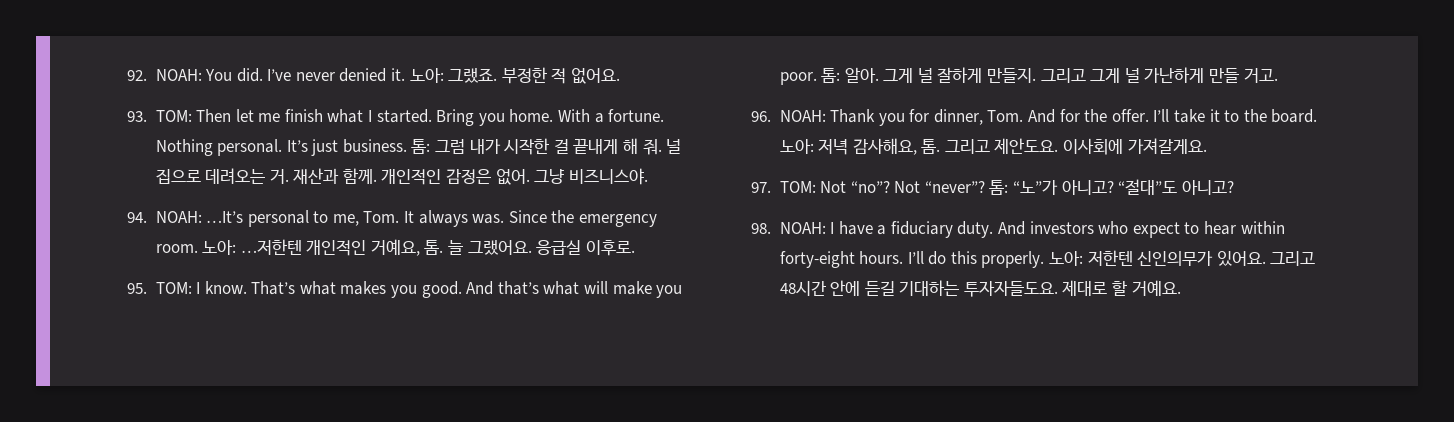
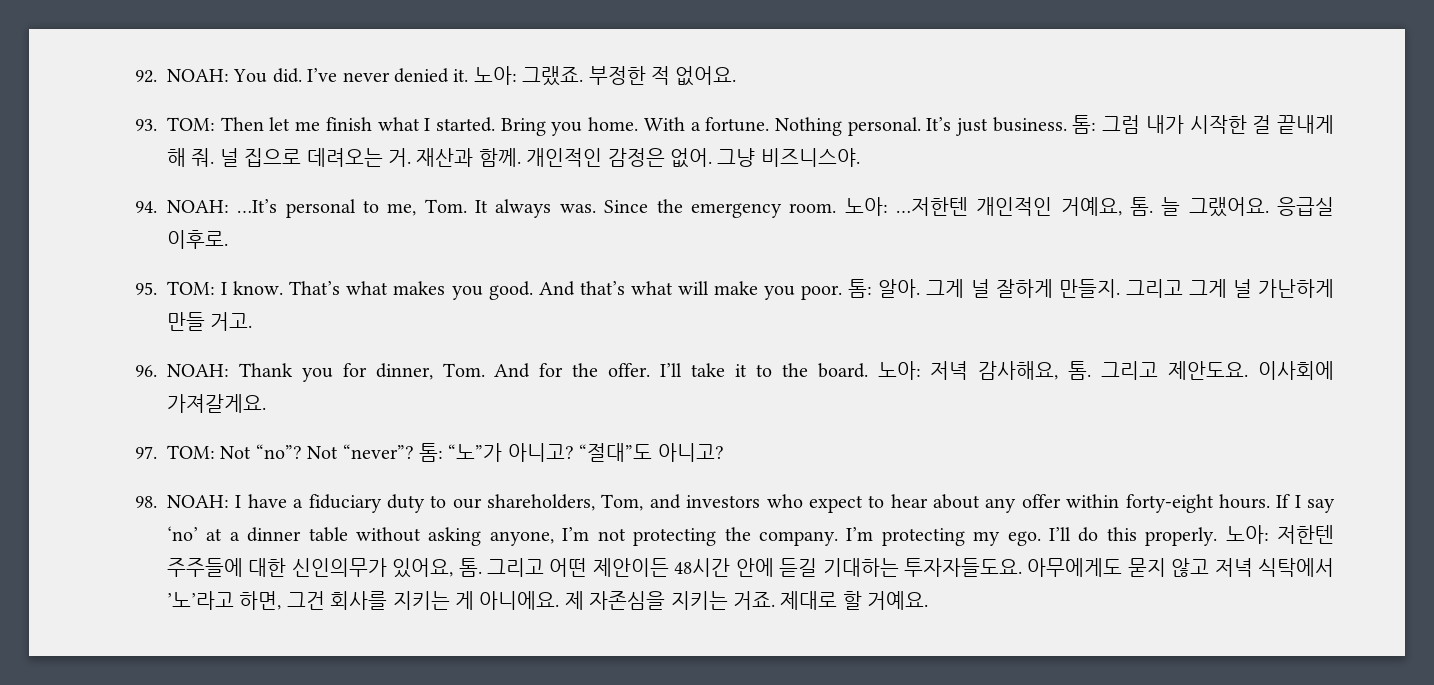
- 98. NOAH: I have a fiduciary duty. And investors who expect to hear within forty-eight hours.
+ 98. NOAH: I have a fiduciary duty to our shareholders, Tom, and investors who expect to hear about any offer within forty-eight hours. If I say ‘no’ at a dinner table without asking anyone, I’m not protecting the company. I’m protecting my ego.
- 노아: 저한텐 신인의무가 있어요. 그리고 48시간 안에 듣길 기대하는 투자자들도요.
+ 노아: 저한텐 주주들에 대한 신인의무가 있어요, 톰. 그리고 어떤 제안이든 48시간 안에 듣길 기대하는 투자자들도요.
+ 아무에게도 묻지 않고 저녁 식탁에서 ’노’라고 하면, 그건 회사를 지키는 게 아니에요. 제 자존심을 지키는 거죠.

